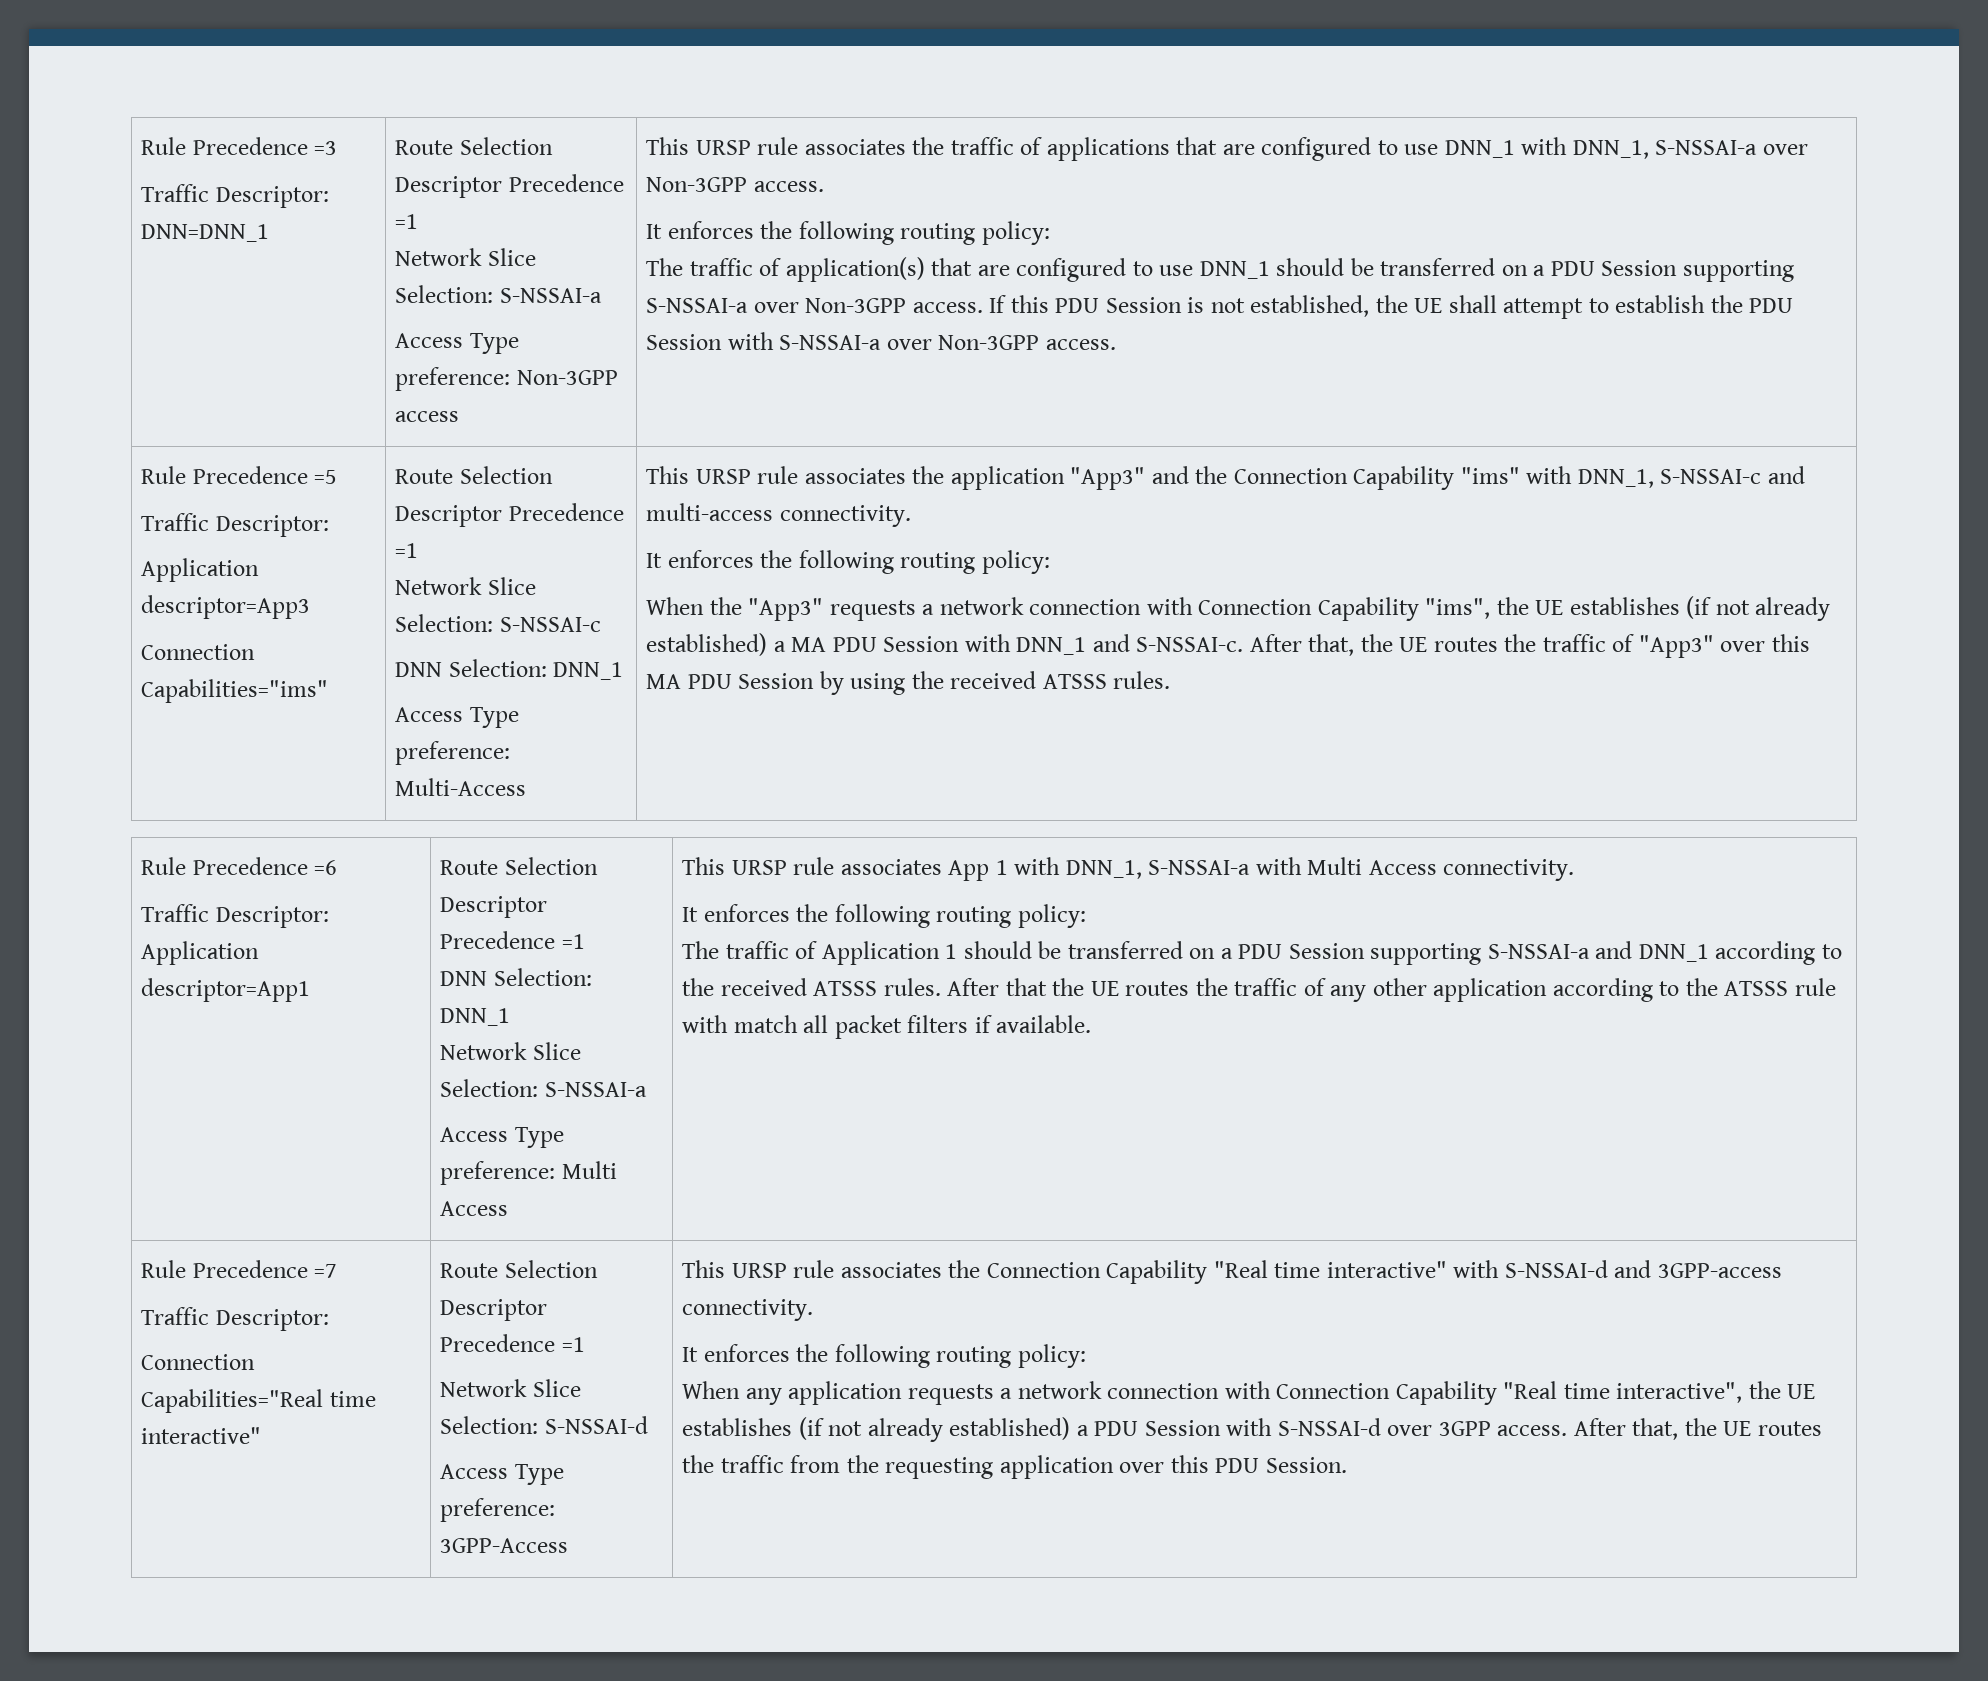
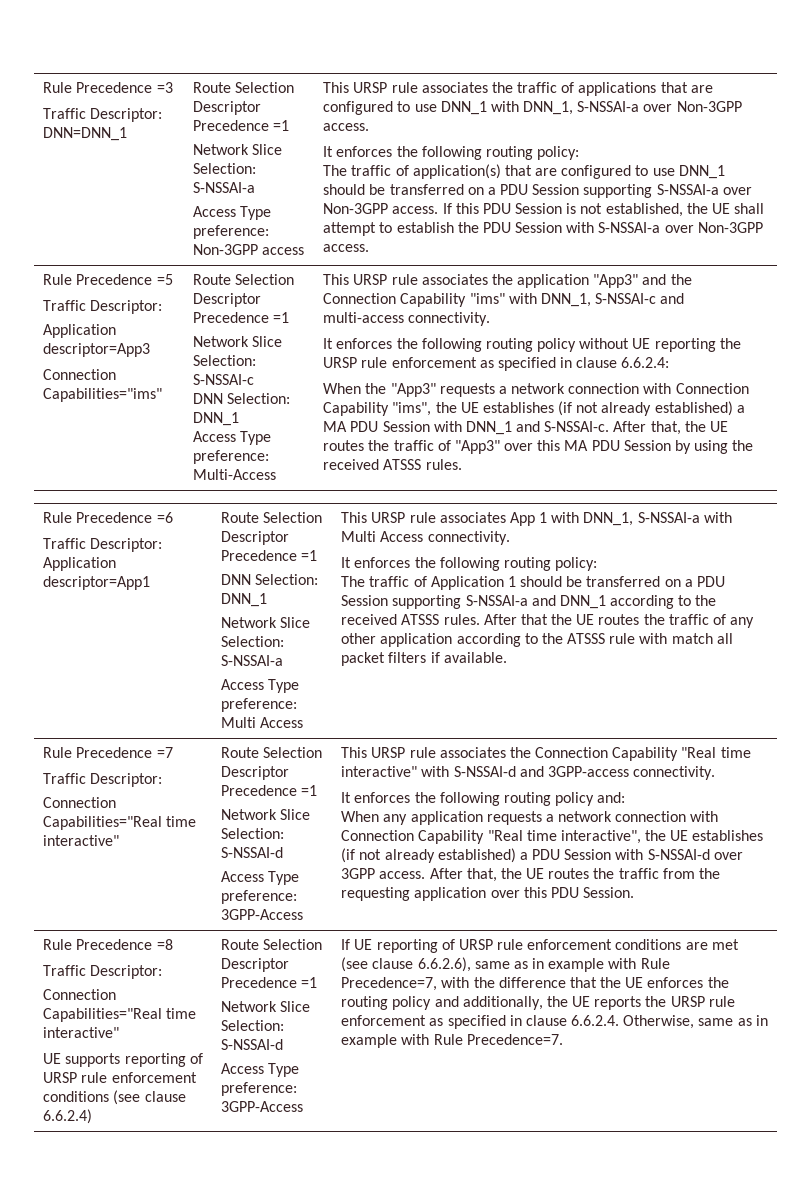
  This URSP rule associates the application "App3" and the Connection Capability "ims" with DNN_1, S-NSSAI-c and multi-access connectivity.
- It enforces the following routing policy:
+ It enforces the following routing policy without UE reporting the URSP rule enforcement as specified in clause 6.6.2.4:
  This URSP rule associates the Connection Capability "Real time interactive" with S-NSSAI-d and 3GPP-access connectivity.
- It enforces the following routing policy:
+ It enforces the following routing policy and:
+ Rule Precedence =8
+ Traffic Descriptor:
+ Connection Capabilities="Real time interactive"
+ UE supports reporting of URSP rule enforcement conditions (see clause 6.6.2.4) | Route Selection Descriptor Precedence =1
+ Network Slice Selection: S-NSSAI-d
+ Access Type preference: 3GPP-Access | If UE reporting of URSP rule enforcement conditions are met (see clause 6.6.2.6), same as in example with Rule Precedence=7, with the difference that the UE enforces the routing policy and additionally, the UE reports the URSP rule enforcement as specified in clause 6.6.2.4. Otherwise, same as in example with Rule Precedence=7.

